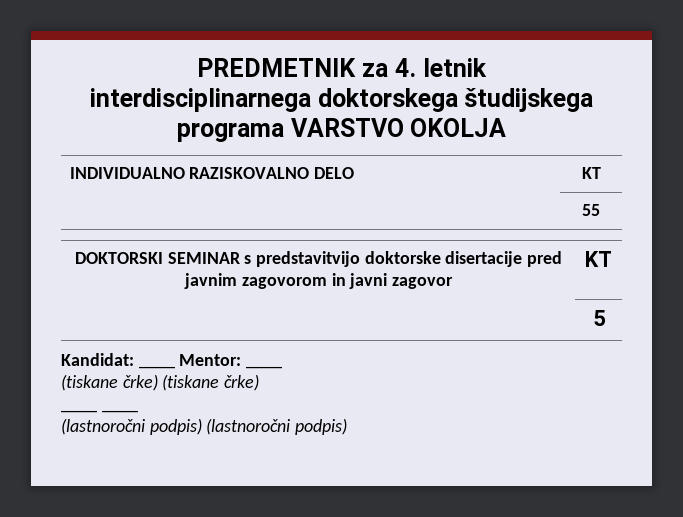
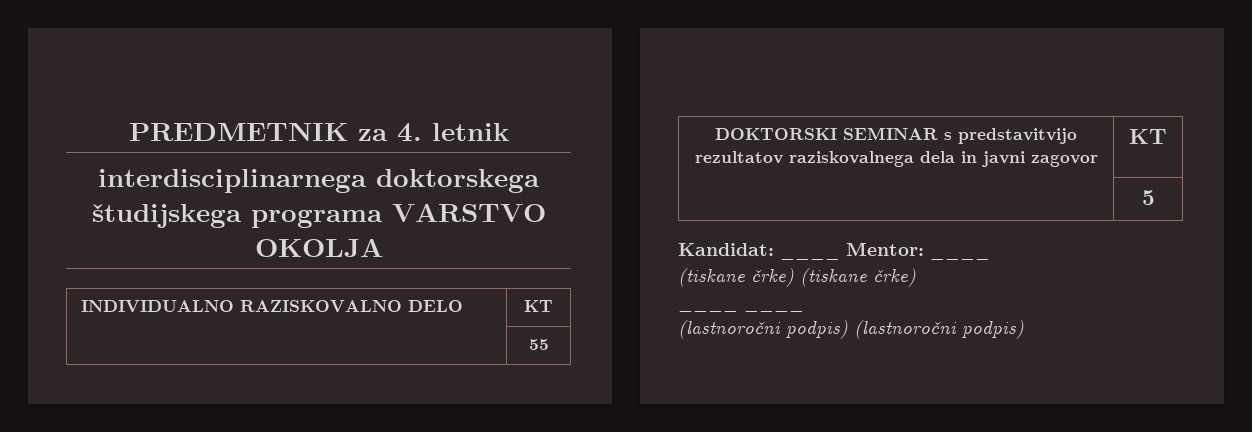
- DOKTORSKI SEMINAR s predstavitvijo doktorske disertacije pred javnim zagovorom in javni zagovor | KT
+ DOKTORSKI SEMINAR s predstavitvijo rezultatov raziskovalnega dela in javni zagovor | KT

